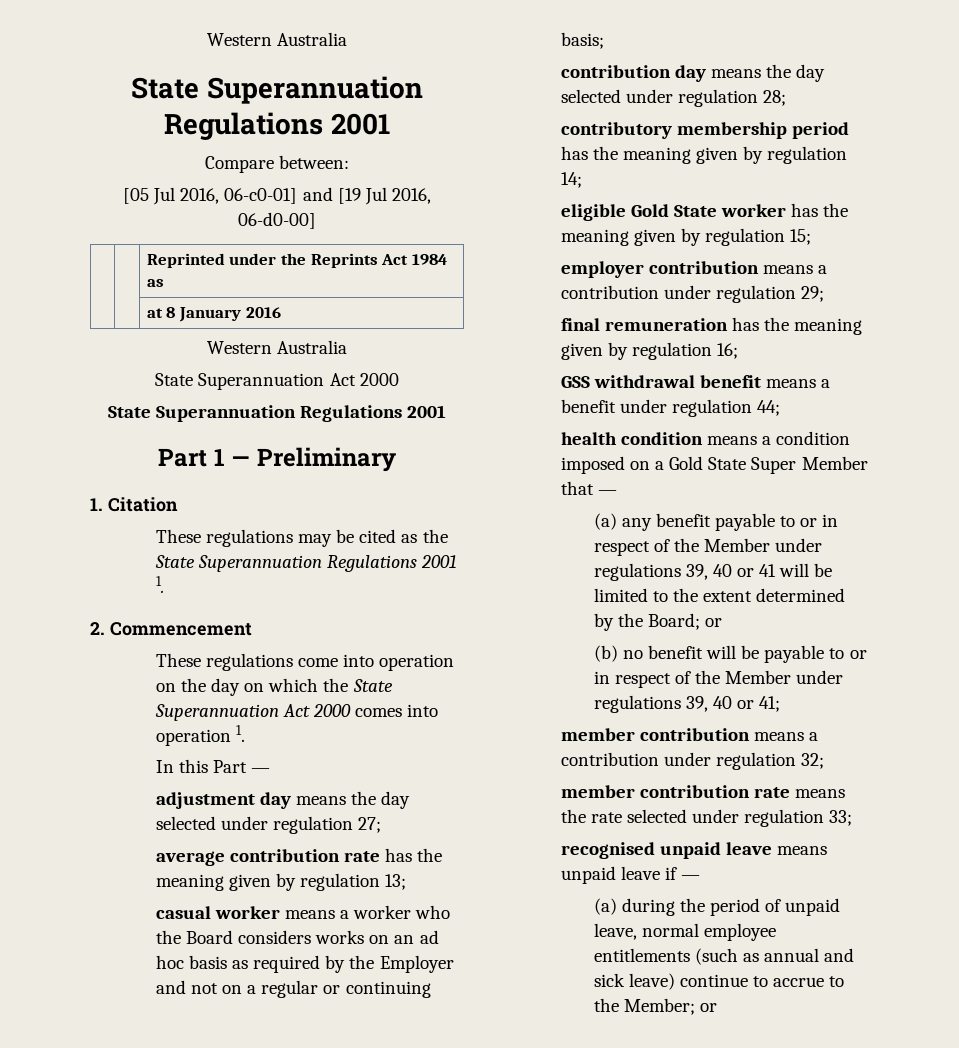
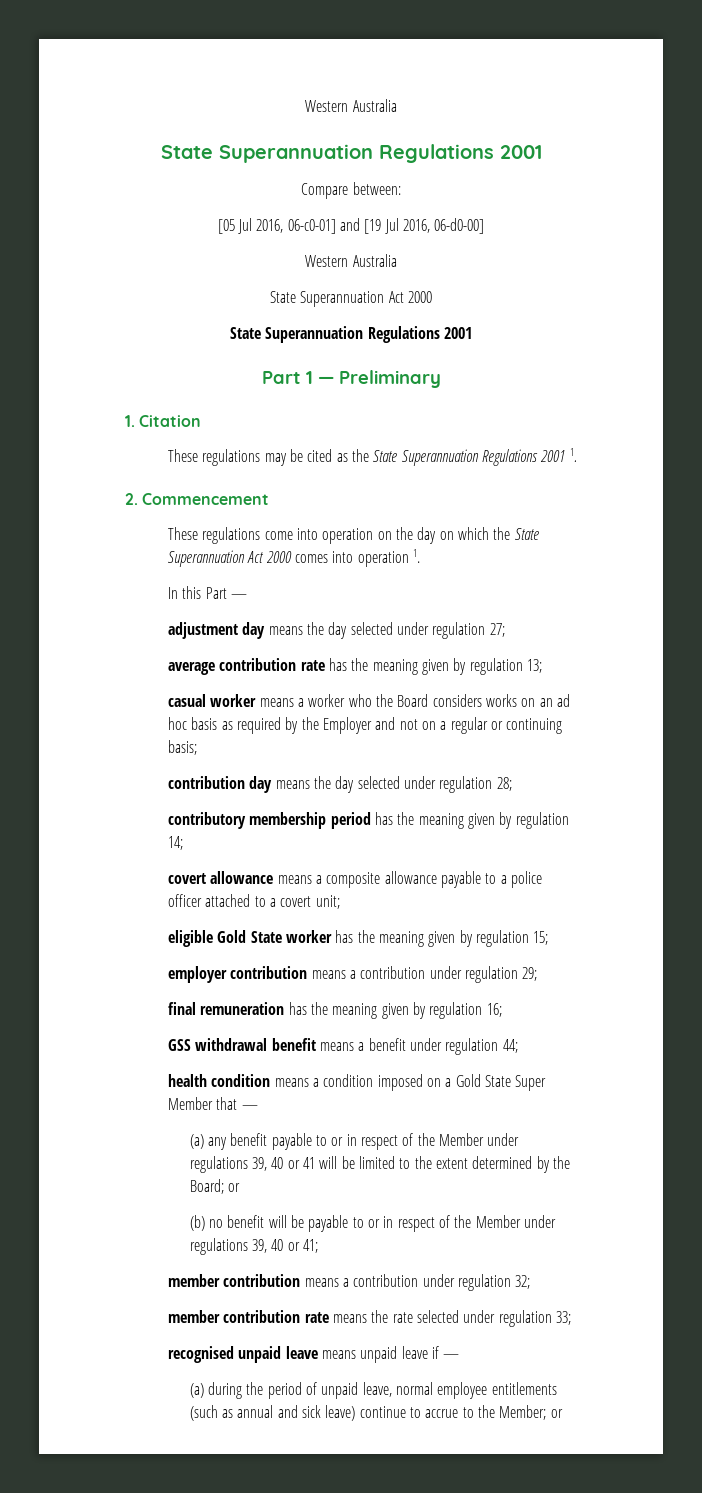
- | | Reprinted under the Reprints Act 1984 as
- | | at 8 January 2016
+ covert allowance means a composite allowance payable to a police officer attached to a covert unit;

